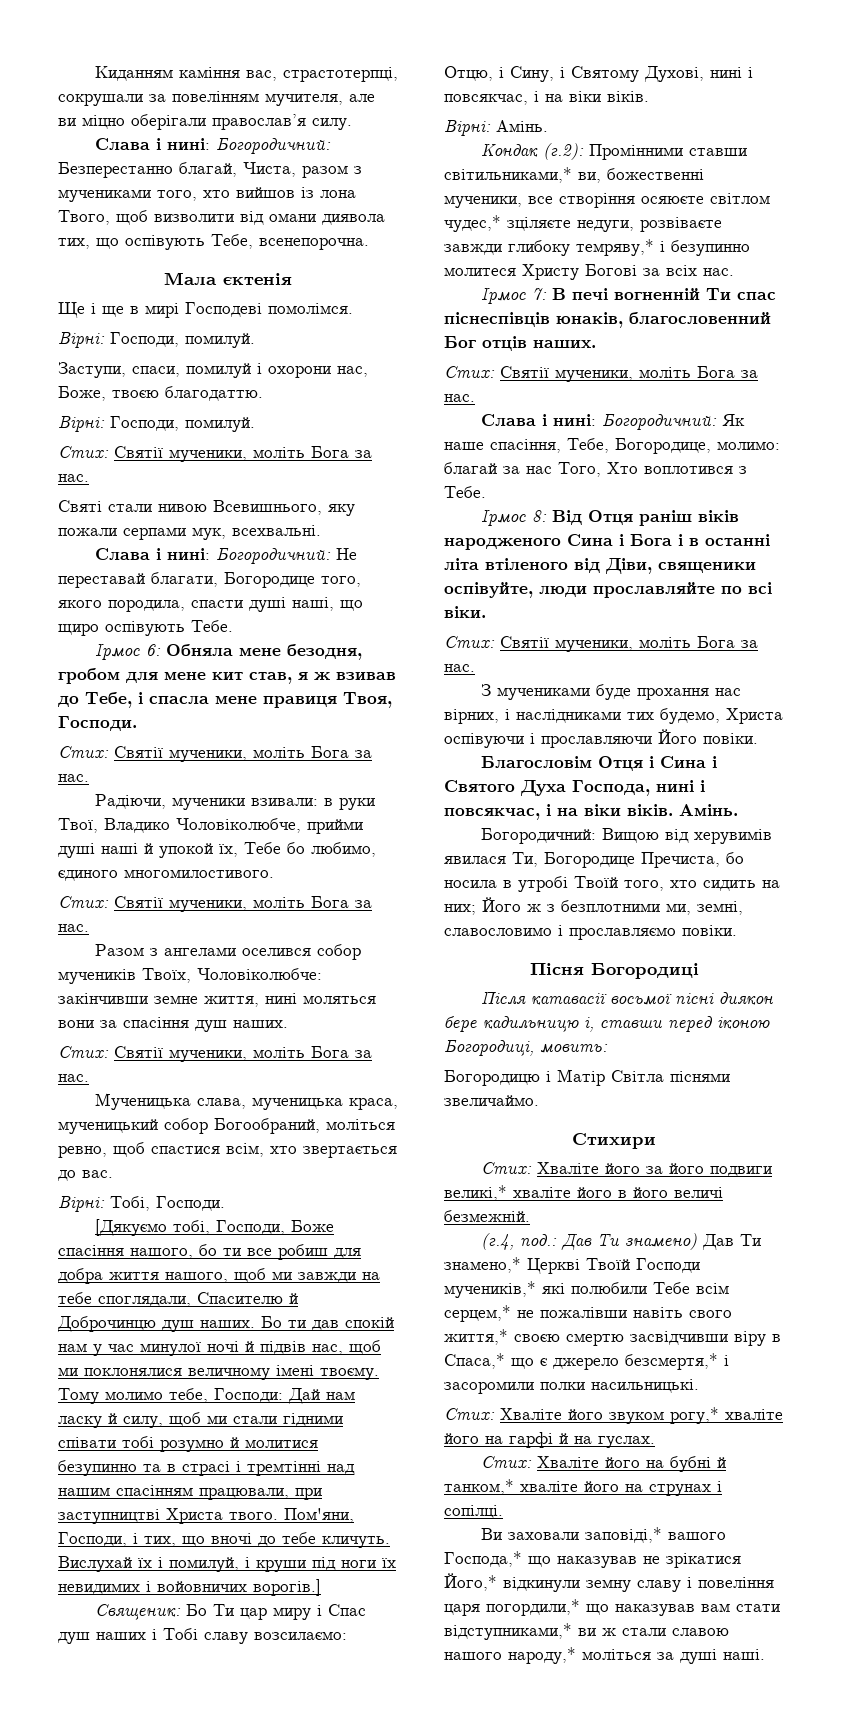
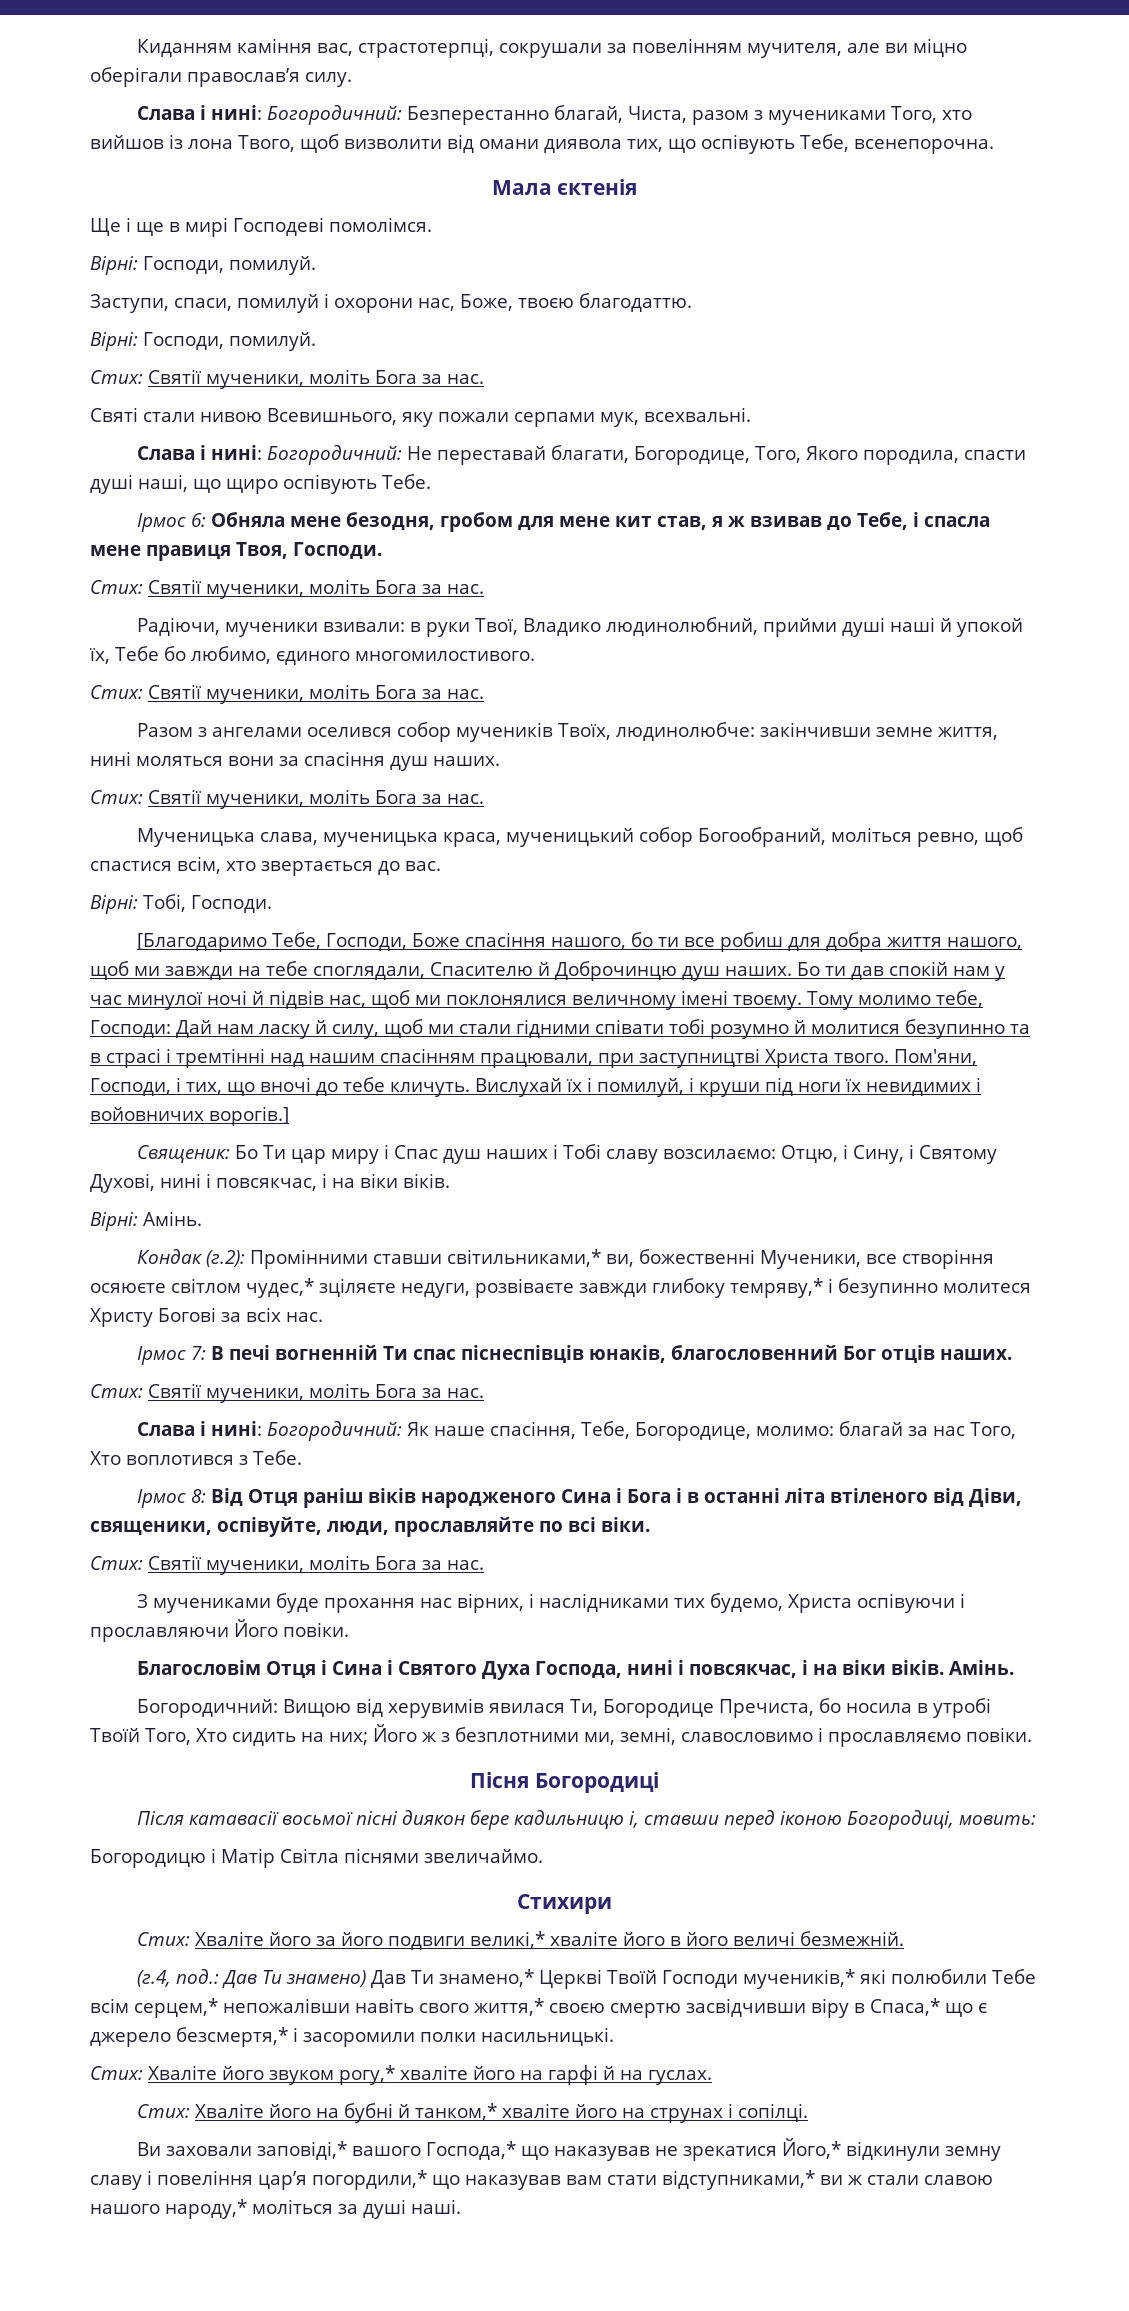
- Слава і нині: Богородичний: Безперестанно благай, Чиста, разом з мучениками того, хто вийшов із лона Твого, щоб визволити від омани диявола тих, що оспівують Тебе, всенепорочна.
+ Слава і нині: Богородичний: Безперестанно благай, Чиста, разом з мучениками Того, хто вийшов із лона Твого, щоб визволити від омани диявола тих, що оспівують Тебе, всенепорочна.
- Слава і нині: Богородичний: Не переставай благати, Богородице того, якого породила, спасти душі наші, що щиро оспівують Тебе.
+ Слава і нині: Богородичний: Не переставай благати, Богородице, Того, Якого породила, спасти душі наші, що щиро оспівують Тебе.
- Радіючи, мученики взивали: в руки Твої, Владико Чоловіколюбче, прийми душі наші й упокой їх, Тебе бо любимо, єдиного многомилостивого.
+ Радіючи, мученики взивали: в руки Твої, Владико людинолюбний, прийми душі наші й упокой їх, Тебе бо любимо, єдиного многомилостивого.
- Разом з ангелами оселився собор мучеників Твоїх, Чоловіколюбче: закінчивши земне життя, нині моляться вони за спасіння душ наших.
+ Разом з ангелами оселився собор мучеників Твоїх, людинолюбче: закінчивши земне життя, нині моляться вони за спасіння душ наших.
- [Дякуємо тобі, Господи, Боже спасіння нашого, бо ти все робиш для добра життя нашого, щоб ми завжди на тебе споглядали, Спасителю й Доброчинцю душ наших.
+ [Благодаримо Тебе, Господи, Боже спасіння нашого, бо ти все робиш для добра життя нашого, щоб ми завжди на тебе споглядали, Спасителю й Доброчинцю душ наших.
- Кондак (г.2): Промінними ставши світильниками,* ви, божественні мученики, все створіння осяюєте світлом чудес,* зціляєте недуги, розвіваєте завжди глибоку темряву,* і безупинно молитеся Христу Богові за всіх нас.
+ Кондак (г.2): Промінними ставши світильниками,* ви, божественні Мученики, все створіння осяюєте світлом чудес,* зціляєте недуги, розвіваєте завжди глибоку темряву,* і безупинно молитеся Христу Богові за всіх нас.
- Ірмос 8: Від Отця раніш віків народженого Сина і Бога і в останні літа втіленого від Діви, священики оспівуйте, люди прославляйте по всі віки.
+ Ірмос 8: Від Отця раніш віків народженого Сина і Бога і в останні літа втіленого від Діви, священики, оспівуйте, люди, прославляйте по всі віки.
- Богородичний: Вищою від херувимів явилася Ти, Богородице Пречиста, бо носила в утробі Твоїй того, хто сидить на них; Його ж з безплотними ми, земні, славословимо і прославляємо повіки.
+ Богородичний: Вищою від херувимів явилася Ти, Богородице Пречиста, бо носила в утробі Твоїй Того, Хто сидить на них; Його ж з безплотними ми, земні, славословимо і прославляємо повіки.
- (г.4, под.: Дав Ти знамено) Дав Ти знамено,* Церкві Твоїй Господи мучеників,* які полюбили Тебе всім серцем,* не пожалівши навіть свого життя,* своєю смертю засвідчивши віру в Спаса,* що є джерело безсмертя,* і засоромили полки насильницькі.
+ (г.4, под.: Дав Ти знамено) Дав Ти знамено,* Церкві Твоїй Господи мучеників,* які полюбили Тебе всім серцем,* непожалівши навіть свого життя,* своєю смертю засвідчивши віру в Спаса,* що є джерело безсмертя,* і засоромили полки насильницькі.
- Ви заховали заповіді,* вашого Господа,* що наказував не зрікатися Його,* відкинули земну славу і повеління царя погордили,* що наказував вам стати відступниками,* ви ж стали славою нашого народу,* моліться за душі наші.
+ Ви заховали заповіді,* вашого Господа,* що наказував не зрекатися Його,* відкинули земну славу і повеління цар’я погордили,* що наказував вам стати відступниками,* ви ж стали славою нашого народу,* моліться за душі наші.

